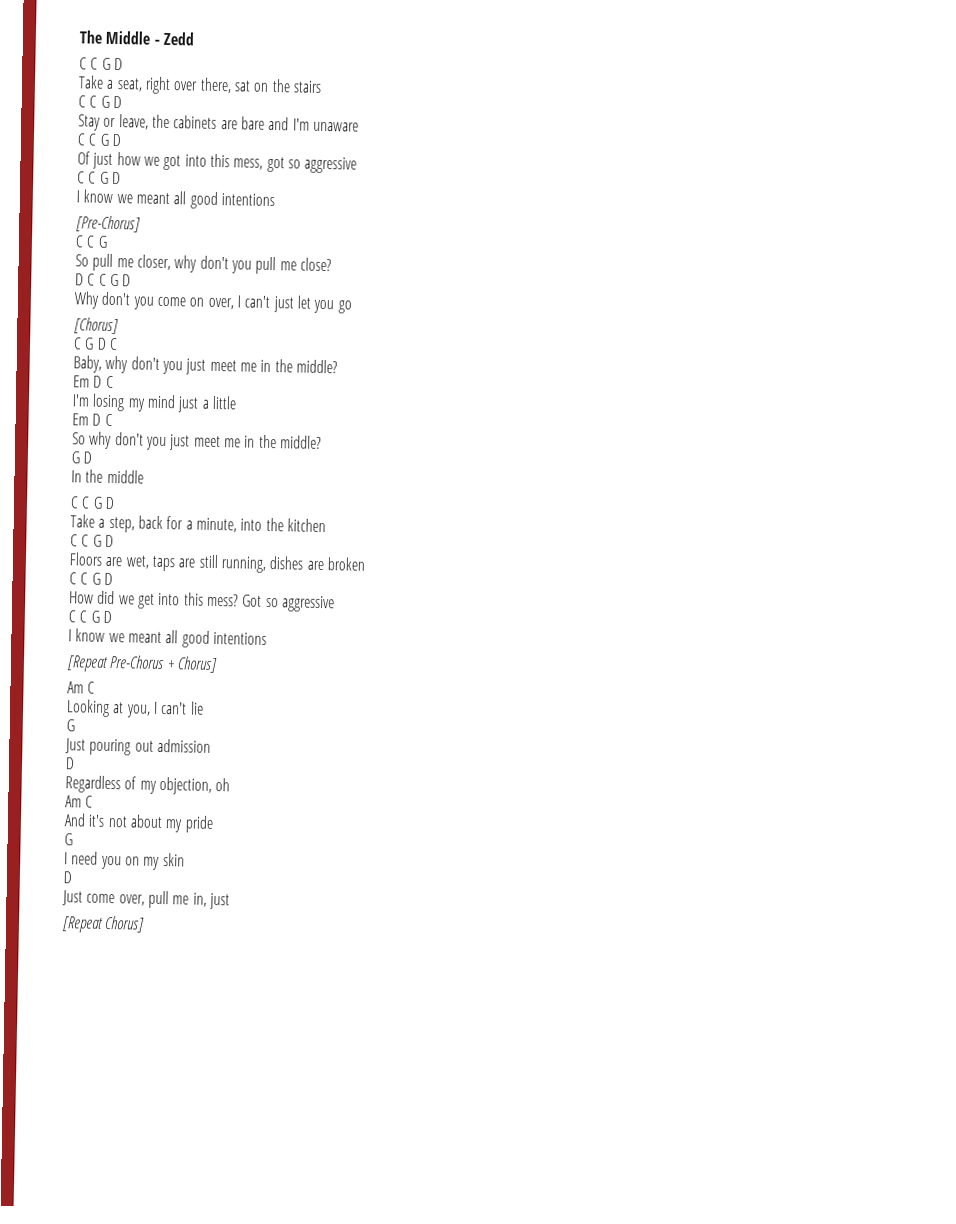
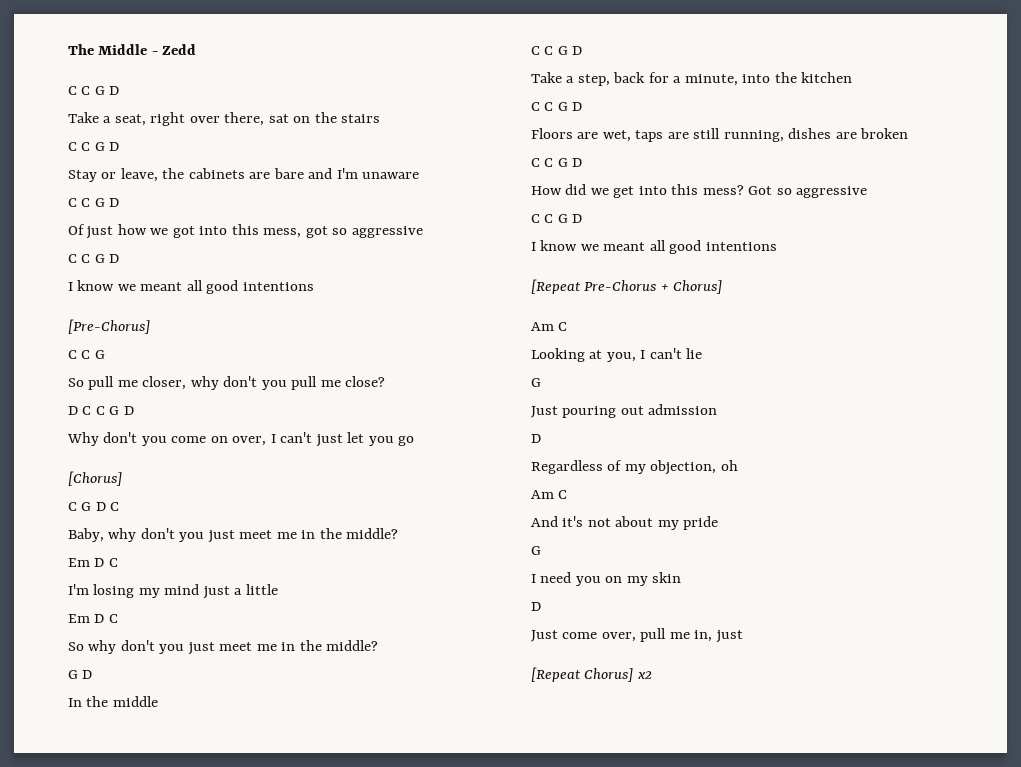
- [Repeat Chorus]
+ [Repeat Chorus] x2

